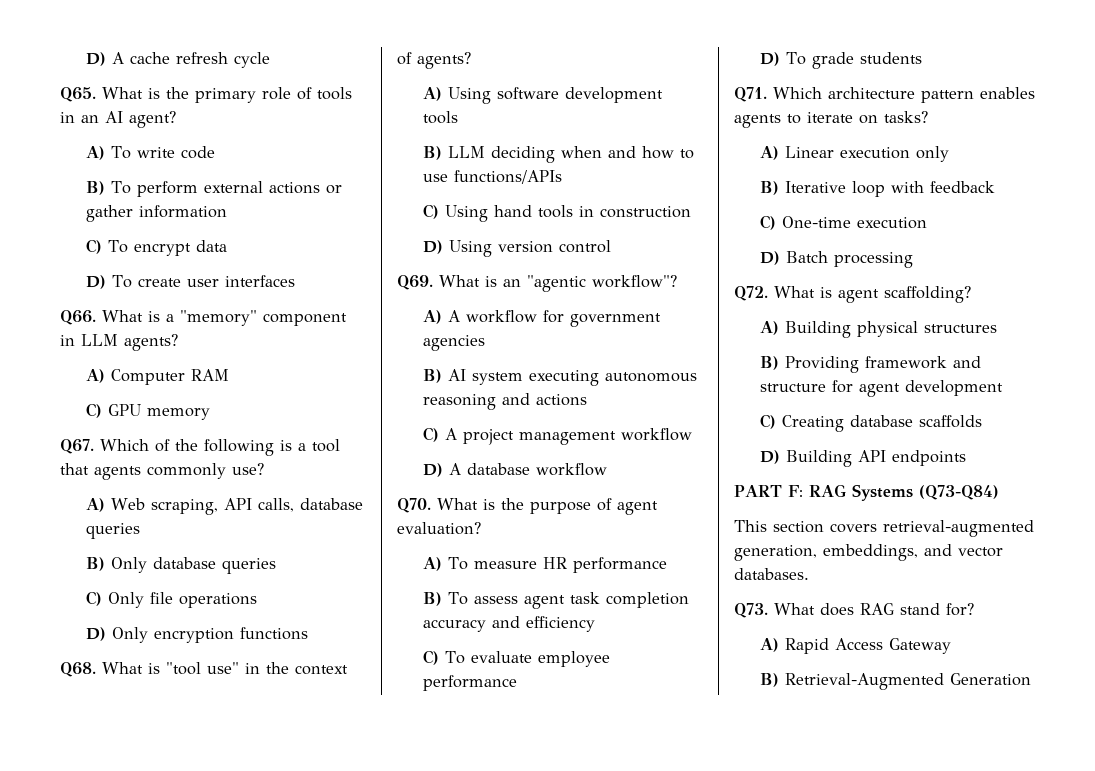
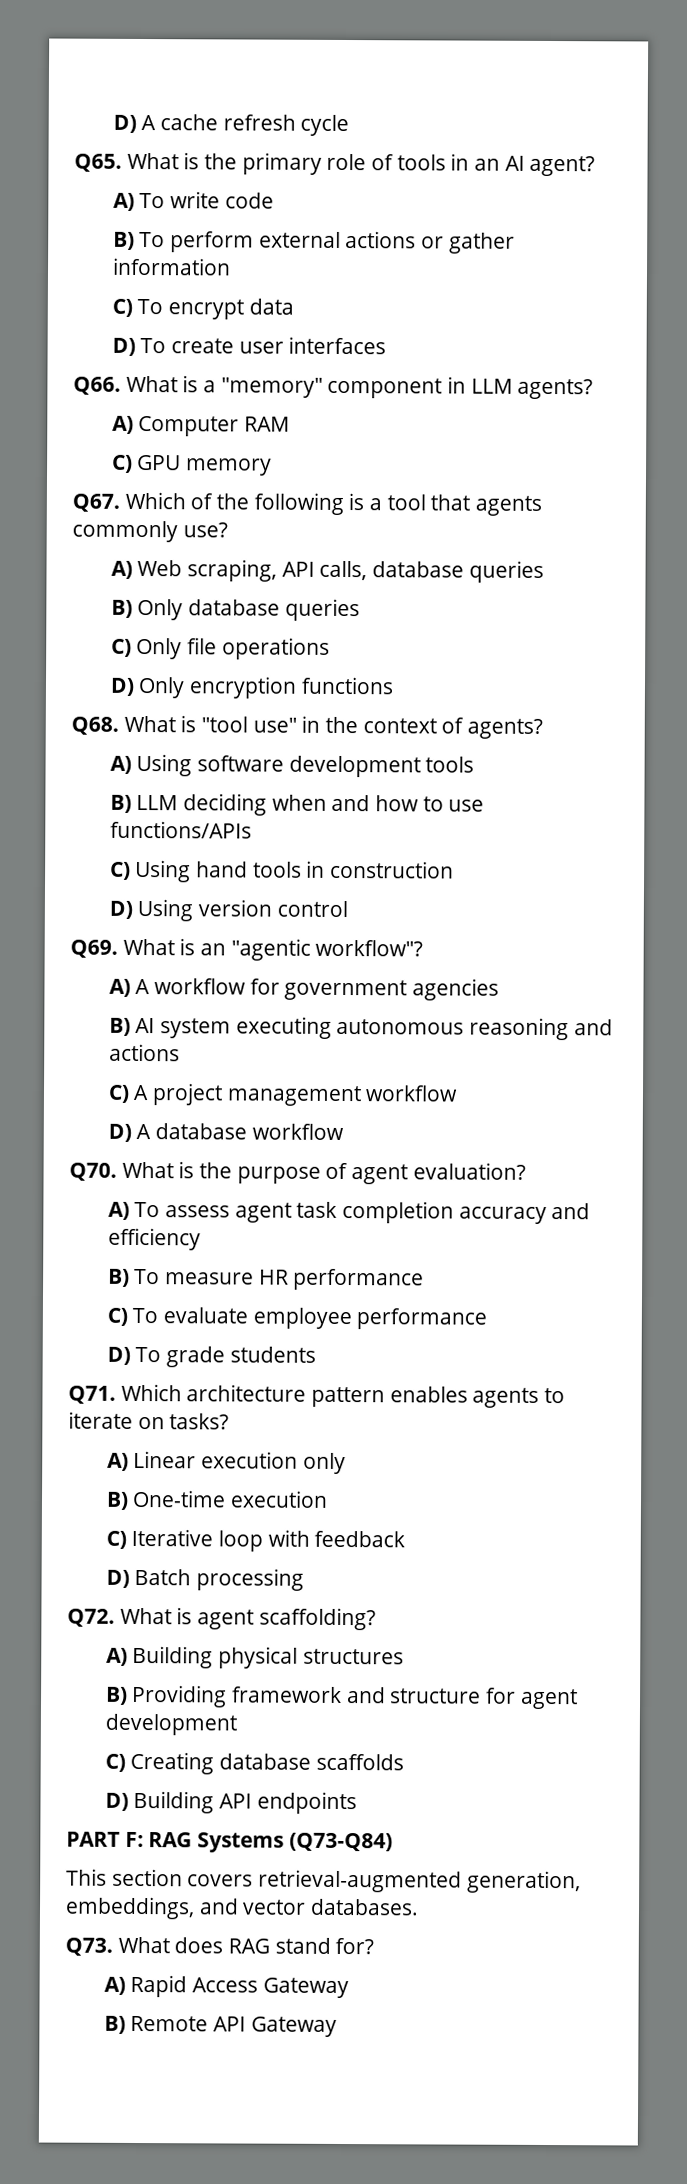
- A) To measure HR performance
- B) To assess agent task completion accuracy and efficiency
+ A) To assess agent task completion accuracy and efficiency
+ B) To measure HR performance
- B) Iterative loop with feedback
+ B) One-time execution
+ C) Iterative loop with feedback
- C) One-time execution
- B) Retrieval-Augmented Generation
+ B) Remote API Gateway

